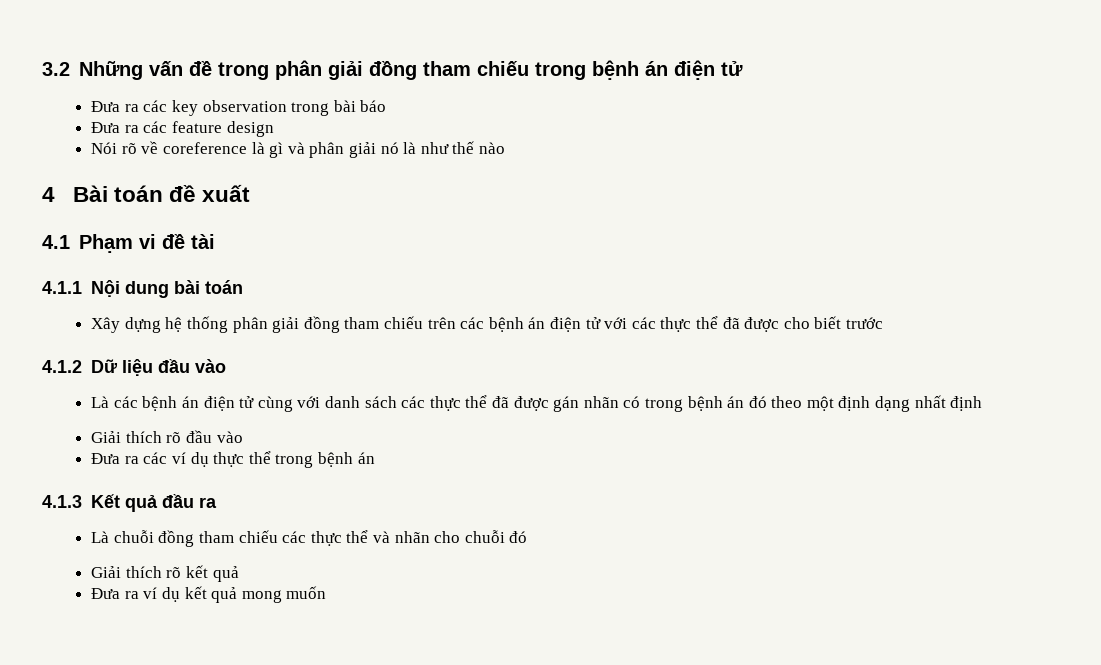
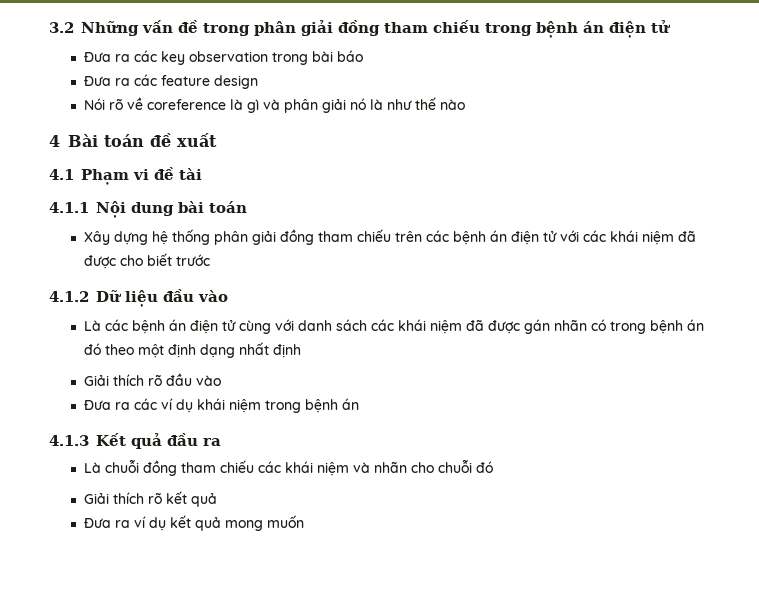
- Xây dựng hệ thống phân giải đồng tham chiếu trên các bệnh án điện tử với các thực thể đã được cho biết trước
+ Xây dựng hệ thống phân giải đồng tham chiếu trên các bệnh án điện tử với các khái niệm đã được cho biết trước
- Là các bệnh án điện tử cùng với danh sách các thực thể đã được gán nhãn có trong bệnh án đó theo một định dạng nhất định
+ Là các bệnh án điện tử cùng với danh sách các khái niệm đã được gán nhãn có trong bệnh án đó theo một định dạng nhất định
- Đưa ra các ví dụ thực thể trong bệnh án
+ Đưa ra các ví dụ khái niệm trong bệnh án
- Là chuỗi đồng tham chiếu các thực thể và nhãn cho chuỗi đó
+ Là chuỗi đồng tham chiếu các khái niệm và nhãn cho chuỗi đó

